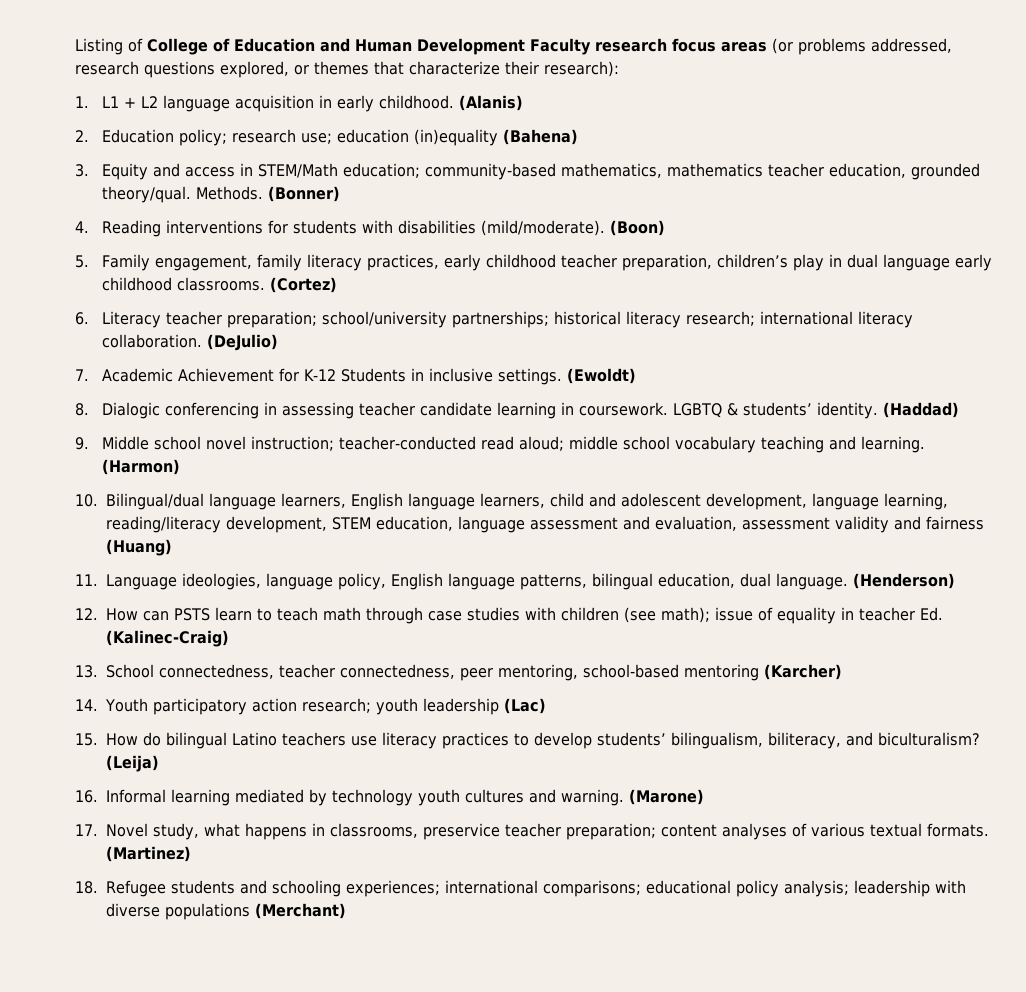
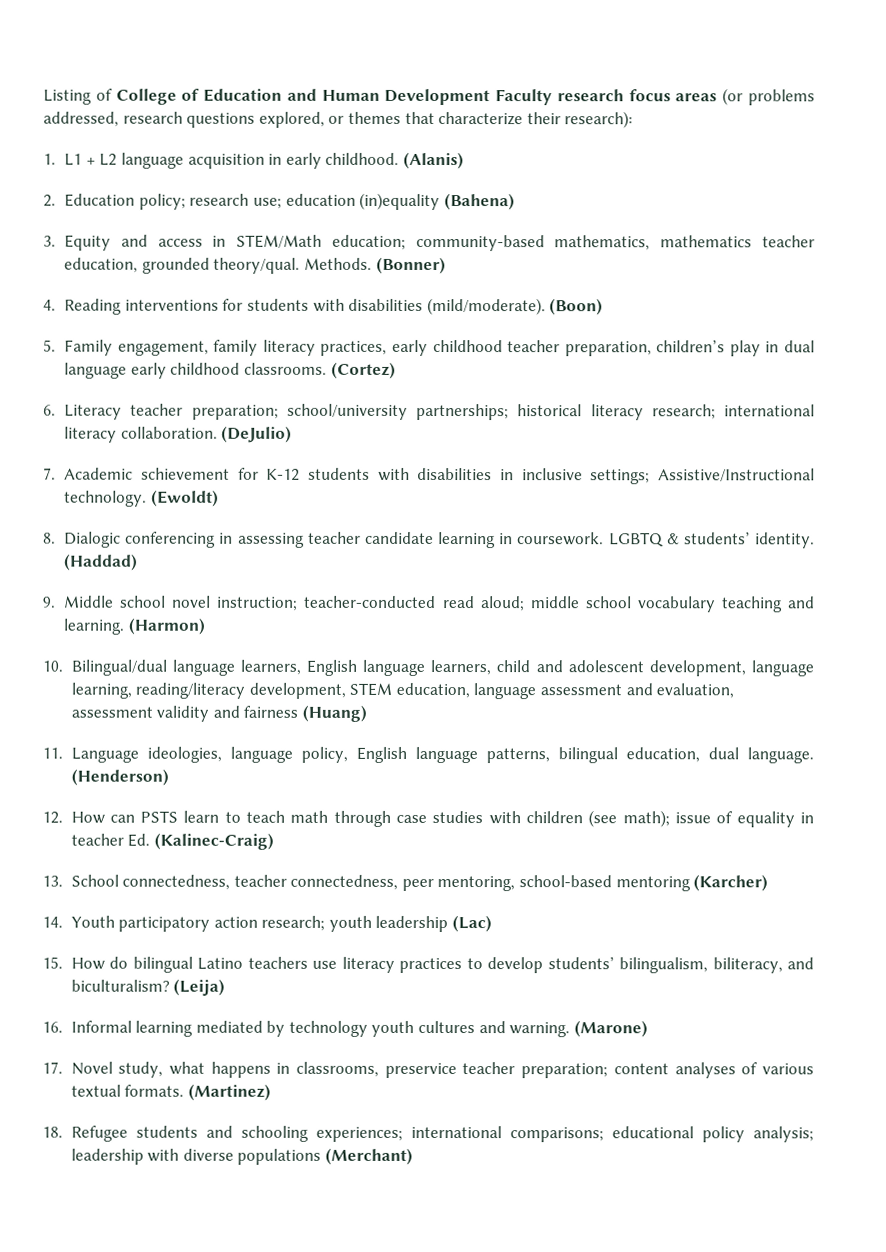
- 7. Academic Achievement for K-12 Students in inclusive settings.
+ 7. Academic schievement for K-12 students with disabilities in inclusive settings; Assistive/Instructional technology.

